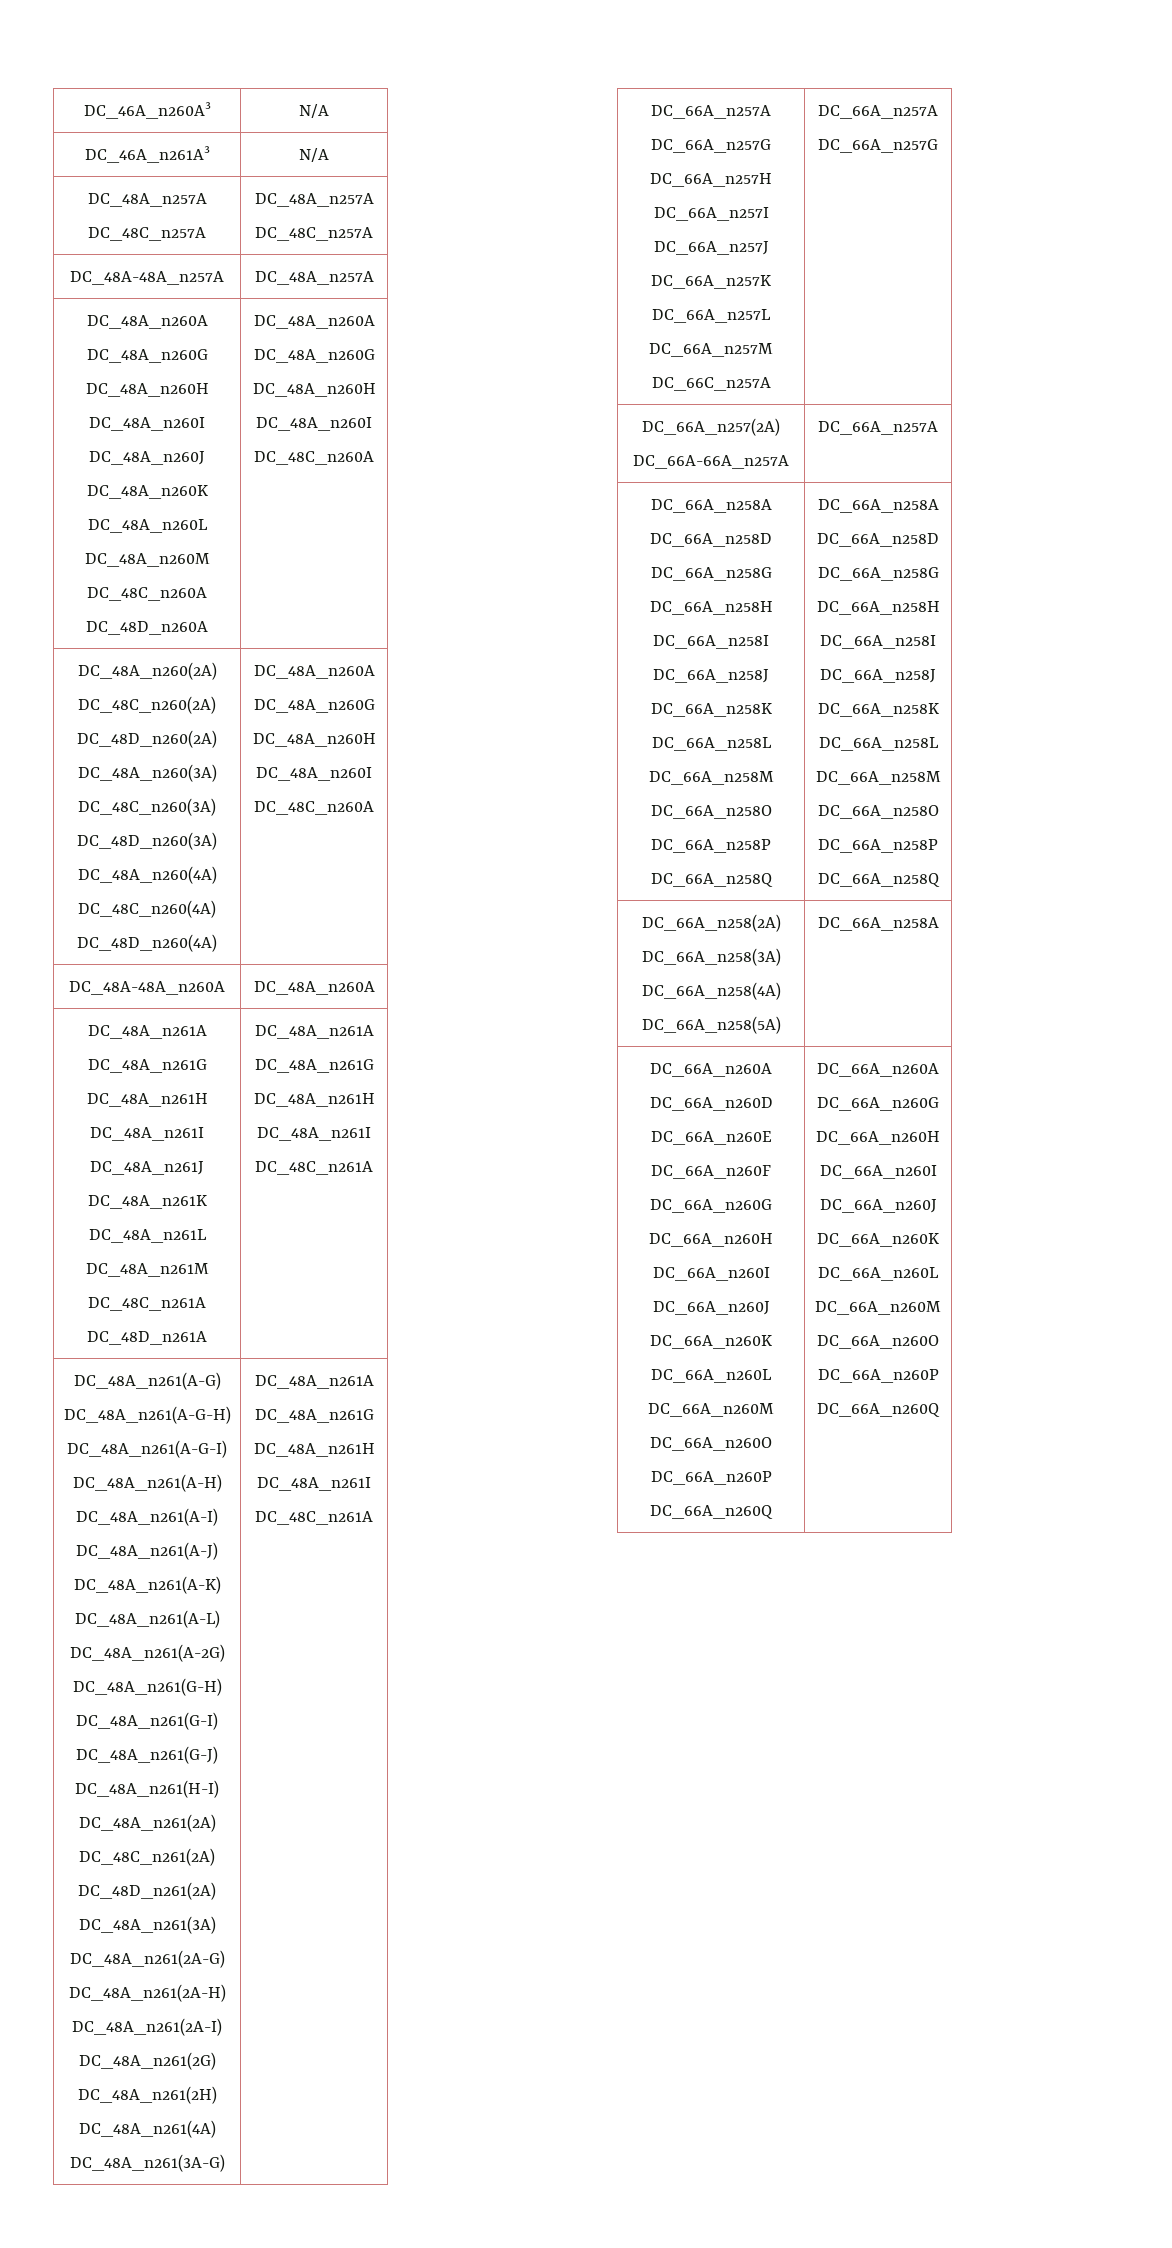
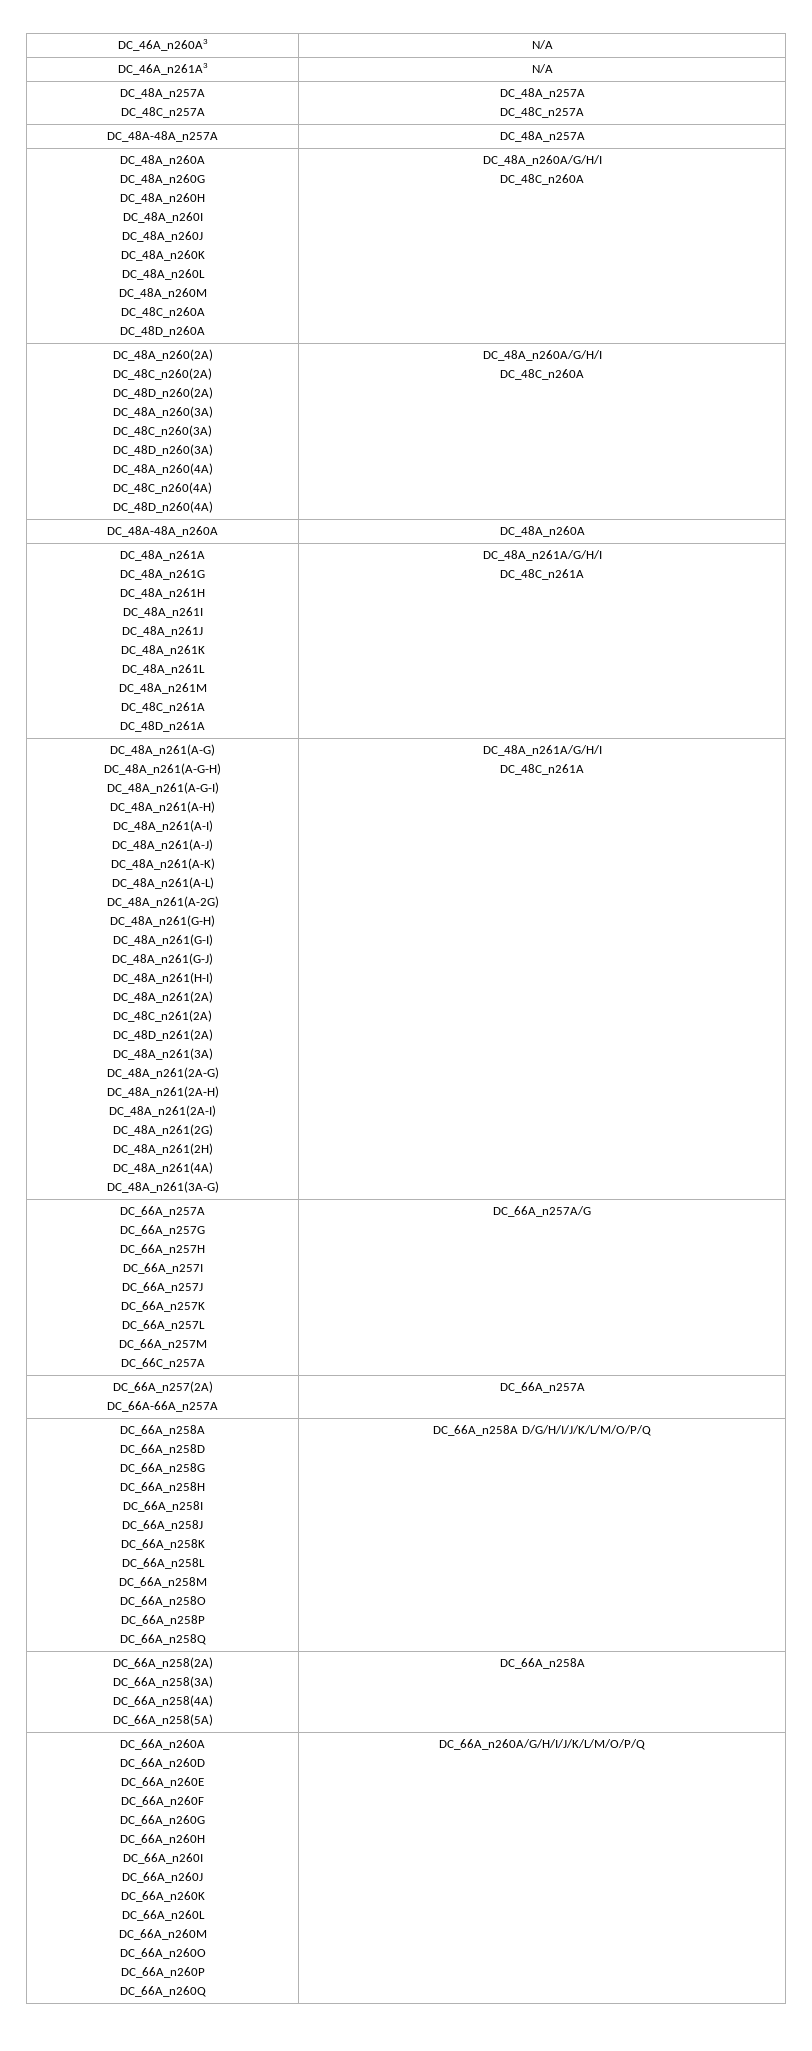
  DC_48A-48A_n257A | DC_48A_n257A
  DC_48A_n260A
  DC_48A_n260G
  DC_48A_n260H
  DC_48A_n260I
  DC_48A_n260J
  DC_48A_n260K
  DC_48A_n260L
  DC_48A_n260M
  DC_48C_n260A
- DC_48D_n260A | DC_48A_n260A
- DC_48A_n260G
- DC_48A_n260H
- DC_48A_n260I
+ DC_48D_n260A | DC_48A_n260A/G/H/I
  DC_48A_n260(2A)
  DC_48C_n260(2A)
  DC_48D_n260(2A)
  DC_48A_n260(3A)
  DC_48C_n260(3A)
  DC_48D_n260(3A)
  DC_48A_n260(4A)
  DC_48C_n260(4A)
- DC_48D_n260(4A) | DC_48A_n260A
- DC_48A_n260G
- DC_48A_n260H
- DC_48A_n260I
+ DC_48D_n260(4A) | DC_48A_n260A/G/H/I
  DC_48A-48A_n260A | DC_48A_n260A
  DC_48A_n261A
  DC_48A_n261G
  DC_48A_n261H
  DC_48A_n261I
  DC_48A_n261J
  DC_48A_n261K
  DC_48A_n261L
  DC_48A_n261M
  DC_48C_n261A
- DC_48D_n261A | DC_48A_n261A
- DC_48A_n261G
- DC_48A_n261H
- DC_48A_n261I
+ DC_48D_n261A | DC_48A_n261A/G/H/I
  DC_48A_n261(A-G)
  DC_48A_n261(A-G-H)
  DC_48A_n261(A-G-I)
  DC_48A_n261(A-H)
  DC_48A_n261(A-I)
  DC_48A_n261(A-J)
  DC_48A_n261(A-K)
  DC_48A_n261(A-L)
  DC_48A_n261(A-2G)
  DC_48A_n261(G-H)
  DC_48A_n261(G-I)
  DC_48A_n261(G-J)
  DC_48A_n261(H-I)
  DC_48A_n261(2A)
  DC_48C_n261(2A)
  DC_48D_n261(2A)
  DC_48A_n261(3A)
  DC_48A_n261(2A-G)
  DC_48A_n261(2A-H)
  DC_48A_n261(2A-I)
  DC_48A_n261(2G)
  DC_48A_n261(2H)
  DC_48A_n261(4A)
- DC_48A_n261(3A-G) | DC_48A_n261A
- DC_48A_n261G
- DC_48A_n261H
- DC_48A_n261I
+ DC_48A_n261(3A-G) | DC_48A_n261A/G/H/I
  DC_48C_n261A
  DC_66A_n257A
  DC_66A_n257G
  DC_66A_n257H
  DC_66A_n257I
  DC_66A_n257J
  DC_66A_n257K
  DC_66A_n257L
  DC_66A_n257M
- DC_66C_n257A | DC_66A_n257A
- DC_66A_n257G
+ DC_66C_n257A | DC_66A_n257A/G
  DC_66A_n257(2A)
  DC_66A-66A_n257A | DC_66A_n257A
  DC_66A_n258A
  DC_66A_n258D
  DC_66A_n258G
  DC_66A_n258H
  DC_66A_n258I
  DC_66A_n258J
  DC_66A_n258K
  DC_66A_n258L
  DC_66A_n258M
  DC_66A_n258O
  DC_66A_n258P
- DC_66A_n258Q | DC_66A_n258A
- DC_66A_n258D
- DC_66A_n258G
- DC_66A_n258H
- DC_66A_n258I
- DC_66A_n258J
- DC_66A_n258K
- DC_66A_n258L
- DC_66A_n258M
- DC_66A_n258O
- DC_66A_n258P
- DC_66A_n258Q
+ DC_66A_n258Q | DC_66A_n258A D/G/H/I/J/K/L/M/O/P/Q
  DC_66A_n258(2A)
  DC_66A_n258(3A)
  DC_66A_n258(4A)
  DC_66A_n258(5A) | DC_66A_n258A
  DC_66A_n260A
  DC_66A_n260D
  DC_66A_n260E
  DC_66A_n260F
  DC_66A_n260G
  DC_66A_n260H
  DC_66A_n260I
  DC_66A_n260J
  DC_66A_n260K
  DC_66A_n260L
  DC_66A_n260M
  DC_66A_n260O
  DC_66A_n260P
- DC_66A_n260Q | DC_66A_n260A
- DC_66A_n260G
- DC_66A_n260H
- DC_66A_n260I
- DC_66A_n260J
- DC_66A_n260K
- DC_66A_n260L
- DC_66A_n260M
- DC_66A_n260O
- DC_66A_n260P
- DC_66A_n260Q
+ DC_66A_n260Q | DC_66A_n260A/G/H/I/J/K/L/M/O/P/Q

